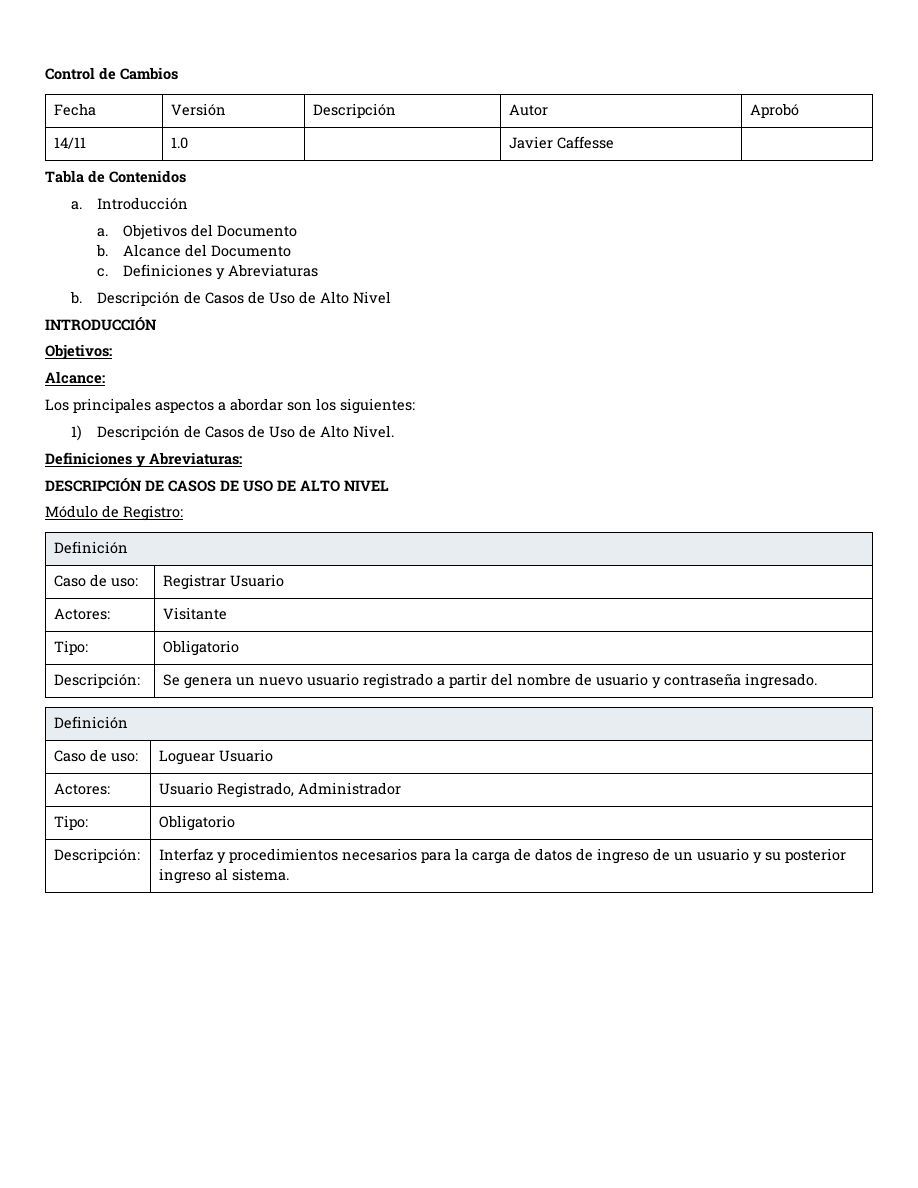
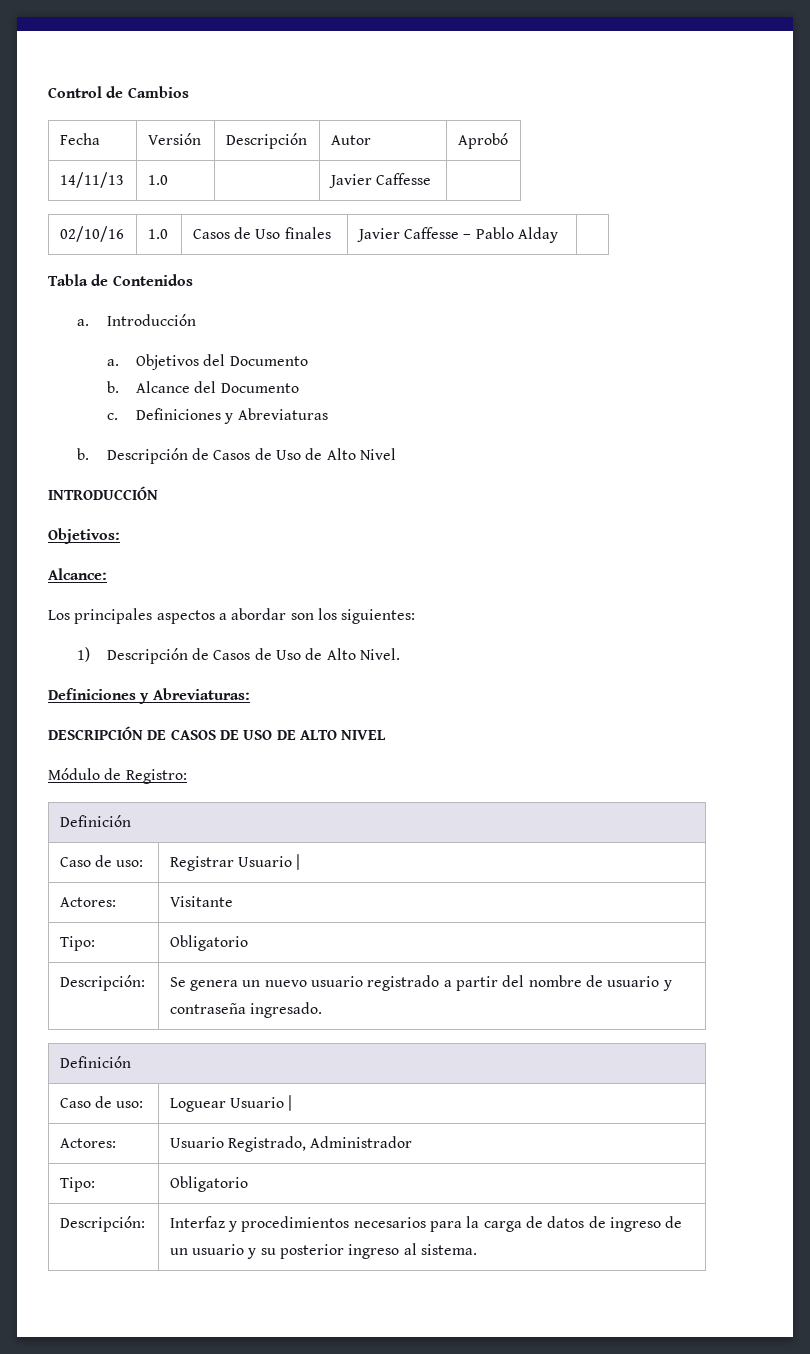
- 14/11 | 1.0 | | Javier Caffesse |
+ 14/11/13 | 1.0 | | Javier Caffesse |
+ 02/10/16 | 1.0 | Casos de Uso finales | Javier Caffesse – Pablo Alday |
- Caso de uso: | Registrar Usuario
+ Caso de uso: | Registrar Usuario |
- Caso de uso: | Loguear Usuario
+ Caso de uso: | Loguear Usuario |

